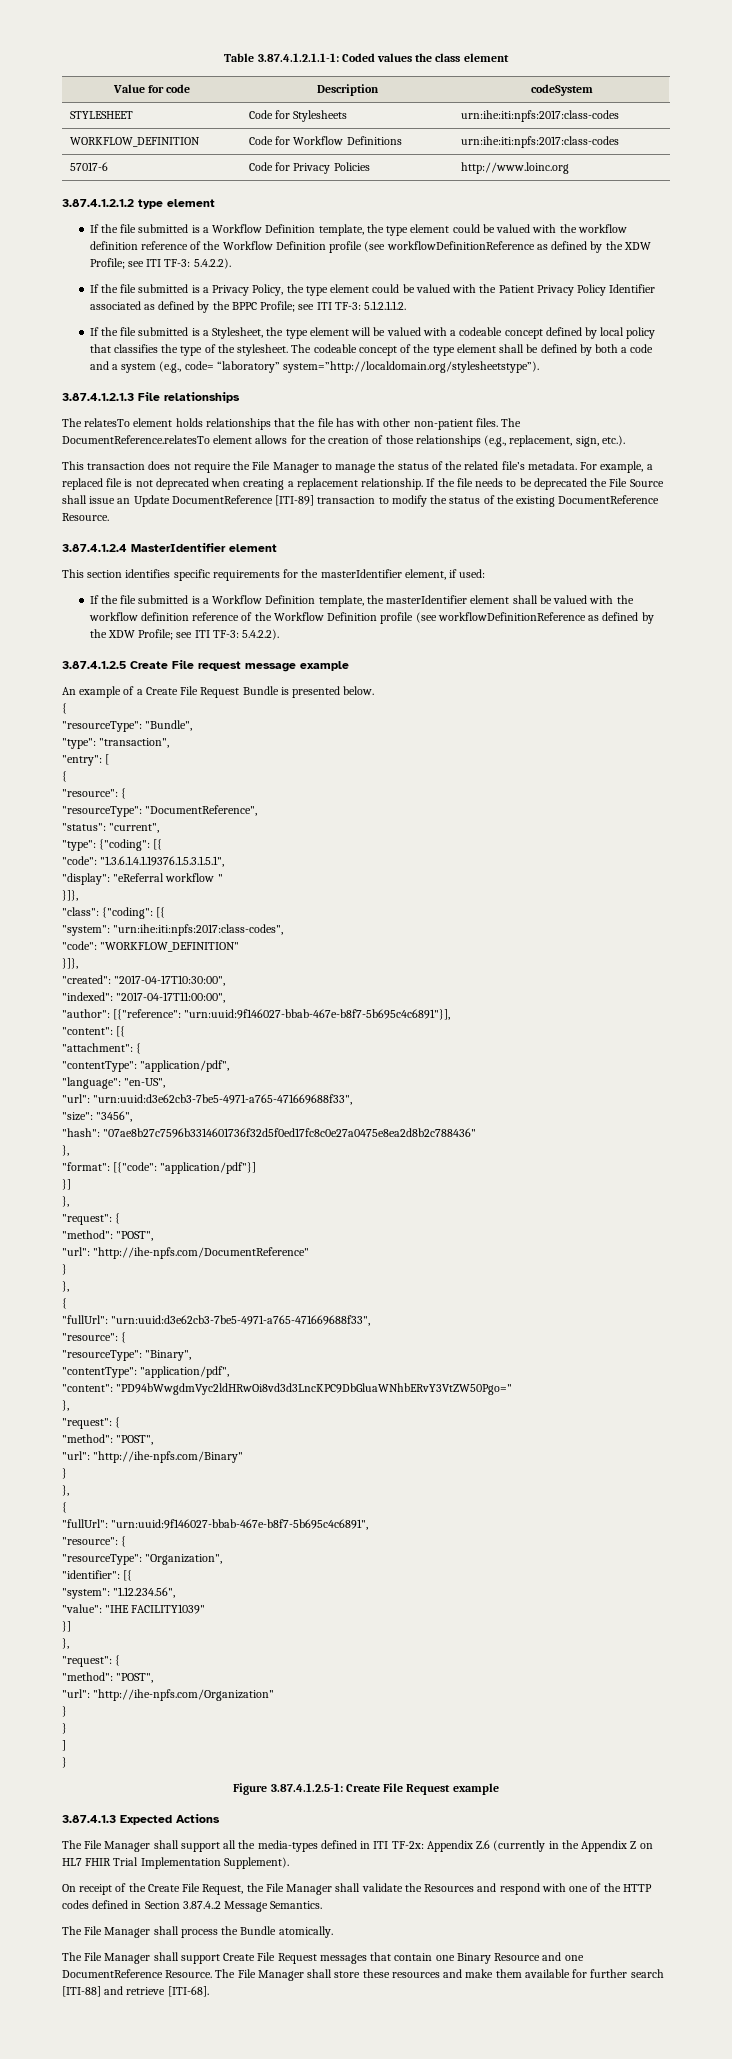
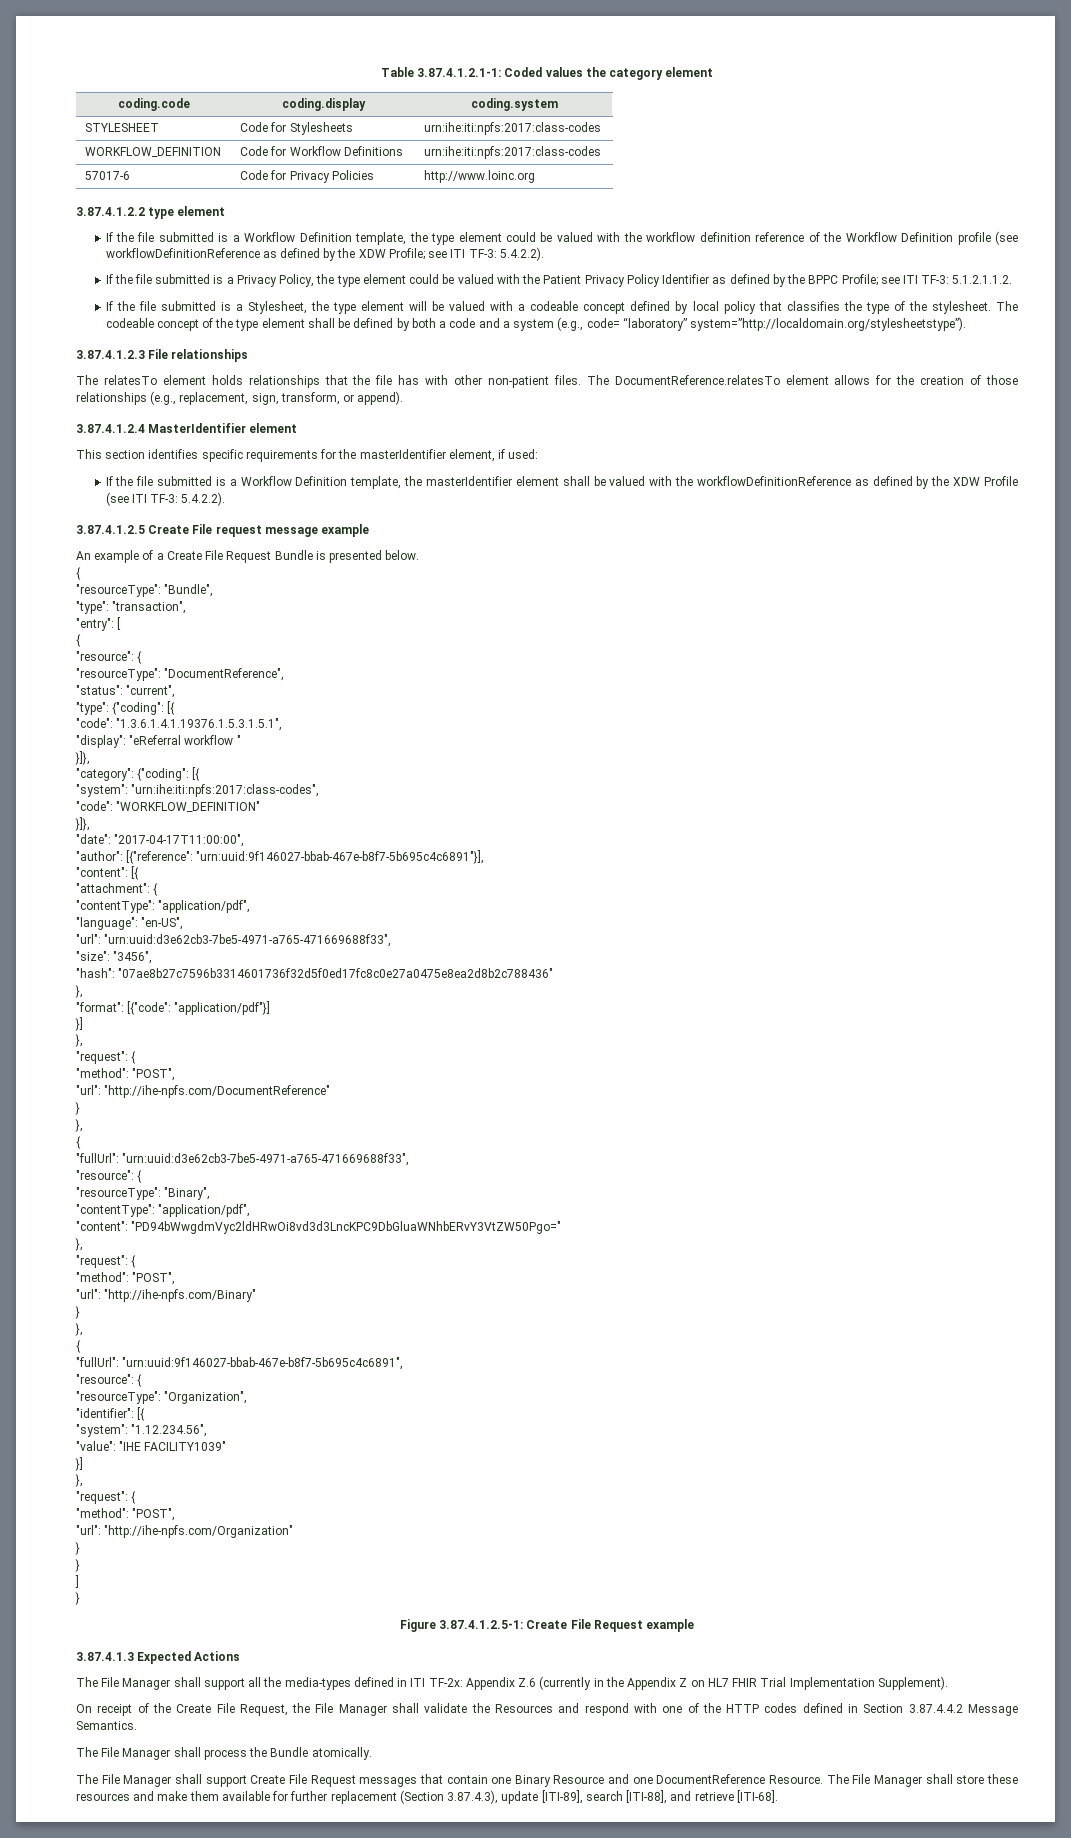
- Table 3.87.4.1.2.1.1-1: Coded values the class element
- Value for code | Description | codeSystem
+ Table 3.87.4.1.2.1-1: Coded values the category element
+ coding.code | coding.display | coding.system
- 3.87.4.1.2.1.2 type element
+ 3.87.4.1.2.2 type element
- If the file submitted is a Privacy Policy, the type element could be valued with the Patient Privacy Policy Identifier associated as defined by the BPPC Profile; see ITI TF-3: 5.1.2.1.1.2.
+ If the file submitted is a Privacy Policy, the type element could be valued with the Patient Privacy Policy Identifier as defined by the BPPC Profile; see ITI TF-3: 5.1.2.1.1.2.
- 3.87.4.1.2.1.3 File relationships
+ 3.87.4.1.2.3 File relationships
- The DocumentReference.relatesTo element allows for the creation of those relationships (e.g., replacement, sign, etc.).
- This transaction does not require the File Manager to manage the status of the related file’s metadata. For example, a replaced file is not deprecated when creating a replacement relationship. If the file needs to be deprecated the File Source shall issue an Update DocumentReference [ITI-89] transaction to modify the status of the existing DocumentReference Resource.
+ The DocumentReference.relatesTo element allows for the creation of those relationships (e.g., replacement, sign, transform, or append).
- If the file submitted is a Workflow Definition template, the masterIdentifier element shall be valued with the workflow definition reference of the Workflow Definition profile (see workflowDefinitionReference as defined by the XDW Profile; see ITI TF-3: 5.4.2.2).
+ If the file submitted is a Workflow Definition template, the masterIdentifier element shall be valued with the workflowDefinitionReference as defined by the XDW Profile (see ITI TF-3: 5.4.2.2).
- "class": {"coding": [{
+ "category": {"coding": [{
- "created": "2017-04-17T10:30:00",
- "indexed": "2017-04-17T11:00:00",
+ "date": "2017-04-17T11:00:00",
- On receipt of the Create File Request, the File Manager shall validate the Resources and respond with one of the HTTP codes defined in Section 3.87.4..2 Message Semantics.
+ On receipt of the Create File Request, the File Manager shall validate the Resources and respond with one of the HTTP codes defined in Section 3.87.4.4.2 Message Semantics.
- The File Manager shall store these resources and make them available for further search [ITI-88] and retrieve [ITI-68].
+ The File Manager shall store these resources and make them available for further replacement (Section 3.87.4.3), update [ITI-89], search [ITI-88], and retrieve [ITI-68].

